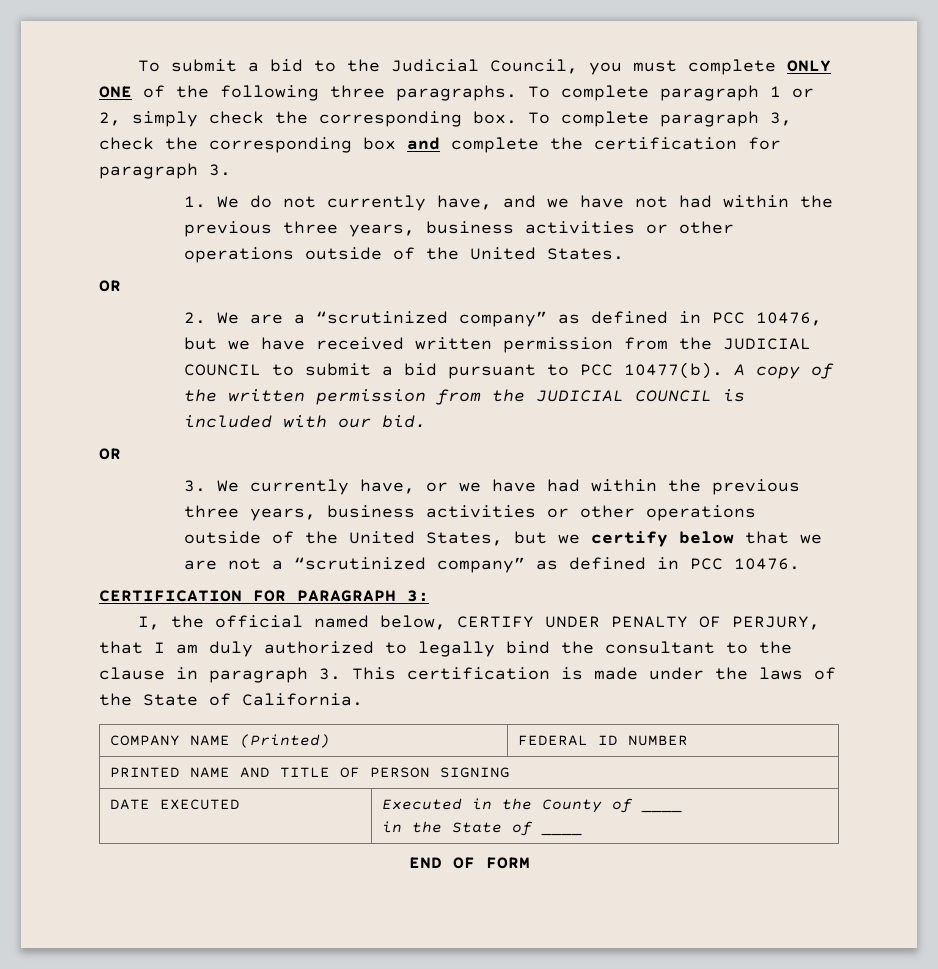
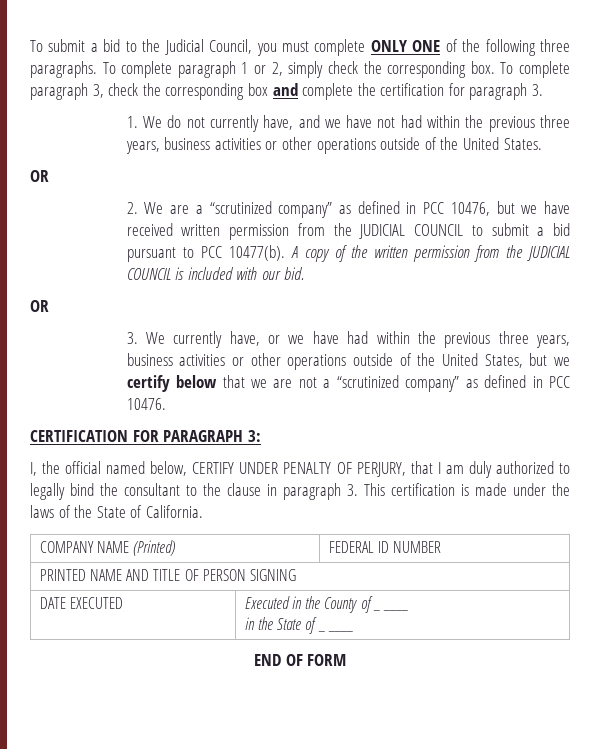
- DATE EXECUTED | Executed in the County of ____
- in the State of ____
+ DATE EXECUTED | Executed in the County of _ ____
+ in the State of _ ____

